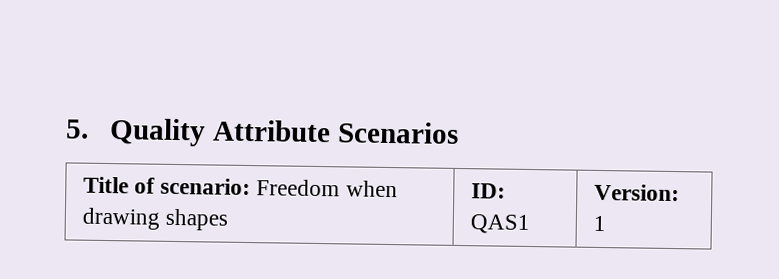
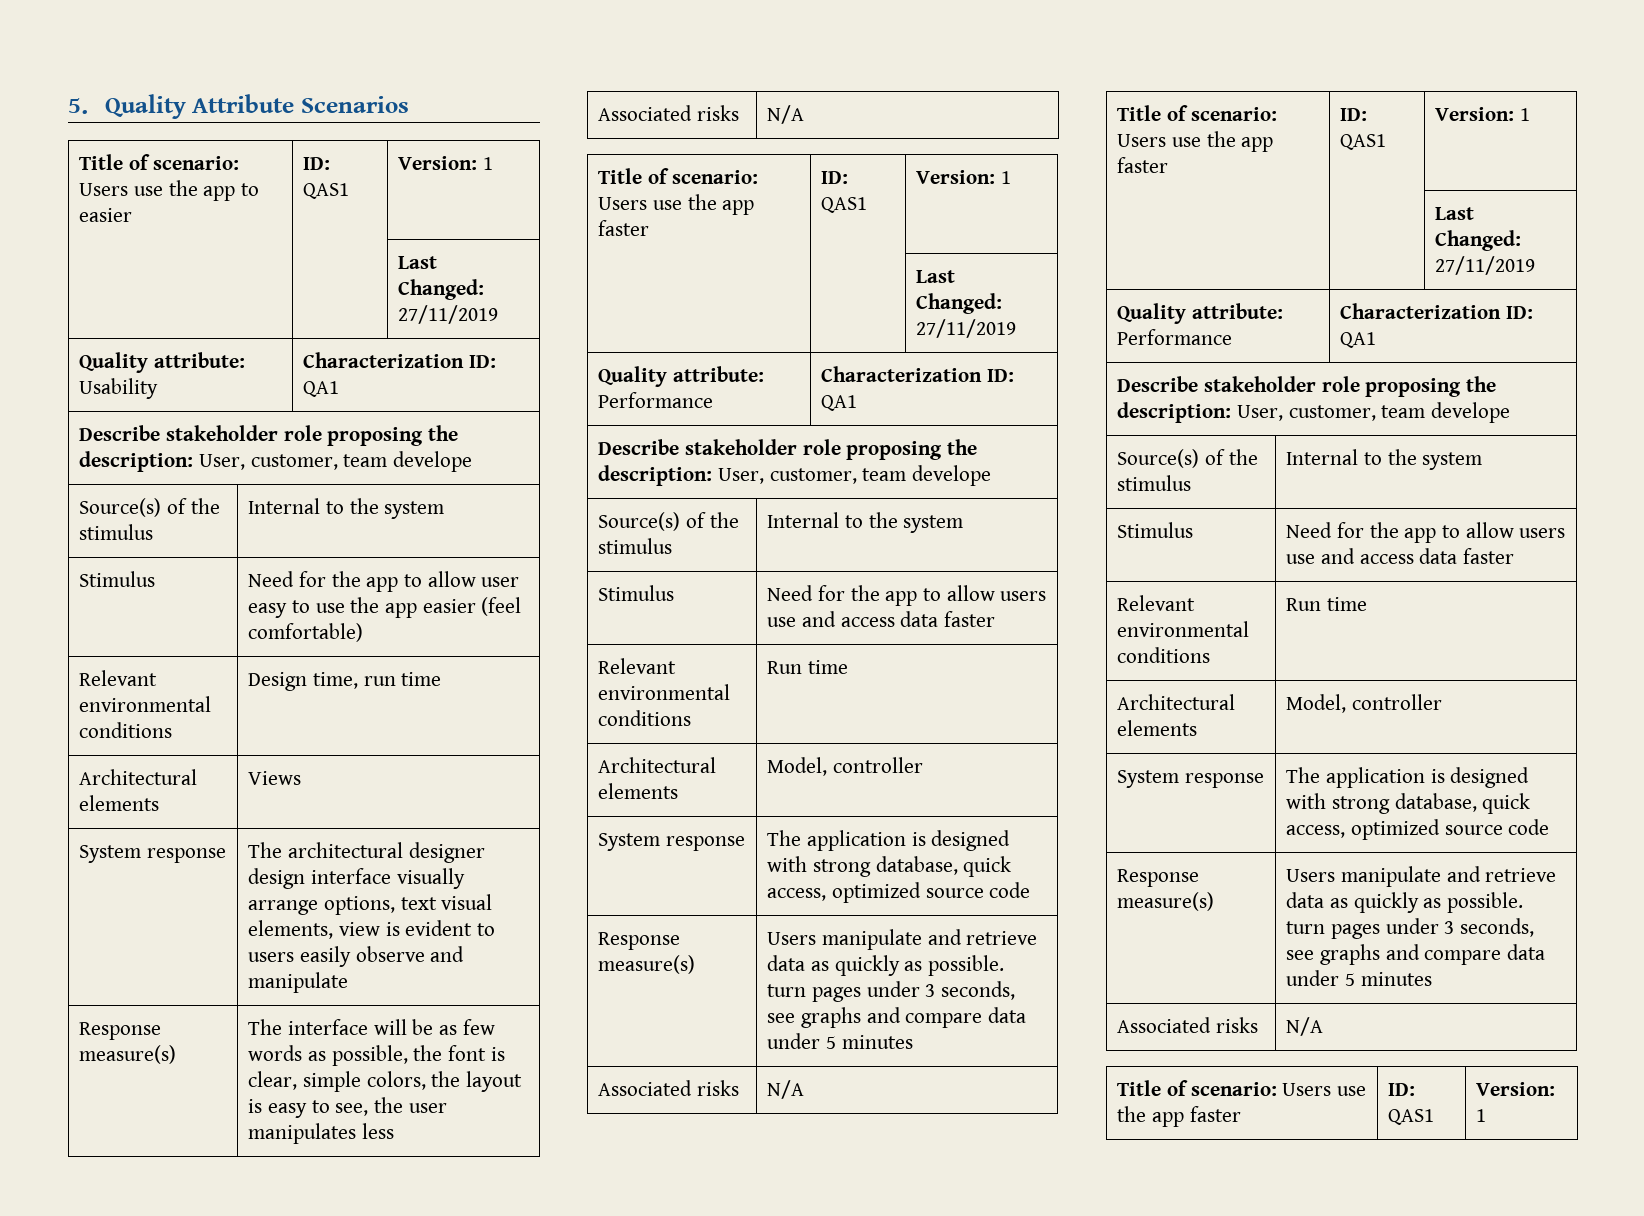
- Title of scenario: Freedom when drawing shapes | ID: QAS1 | Version: 1
+ Title of scenario: Users use the app to easier | ID: QAS1 | Version: 1
+ | | Last Changed: 27/11/2019
+ Quality attribute: Usability | Characterization ID: QA1
+ Describe stakeholder role proposing the description: User, customer, team develope
+ Source(s) of the stimulus | Internal to the system
+ Stimulus | Need for the app to allow user easy to use the app easier (feel comfortable)
+ Relevant environmental conditions | Design time, run time
+ Architectural elements | Views
+ System response | The architectural designer design interface visually arrange options, text visual elements, view is evident to users easily observe and manipulate
+ Response measure(s) | The interface will be as few words as possible, the font is clear, simple colors, the layout is easy to see, the user manipulates less
+ Associated risks | N/A
+ Title of scenario: Users use the app faster | ID: QAS1 | Version: 1
+ | | Last Changed: 27/11/2019
+ Quality attribute: Performance | Characterization ID: QA1
+ Describe stakeholder role proposing the description: User, customer, team develope
+ Source(s) of the stimulus | Internal to the system
+ Stimulus | Need for the app to allow users use and access data faster
+ Relevant environmental conditions | Run time
+ Architectural elements | Model, controller
+ System response | The application is designed with strong database, quick access, optimized source code
+ Response measure(s) | Users manipulate and retrieve data as quickly as possible. turn pages under 3 seconds, see graphs and compare data under 5 minutes
+ Associated risks | N/A
+ Title of scenario: Users use the app faster | ID: QAS1 | Version: 1
+ | | Last Changed: 27/11/2019
+ Quality attribute: Performance | Characterization ID: QA1
+ Describe stakeholder role proposing the description: User, customer, team develope
+ Source(s) of the stimulus | Internal to the system
+ Stimulus | Need for the app to allow users use and access data faster
+ Relevant environmental conditions | Run time
+ Architectural elements | Model, controller
+ System response | The application is designed with strong database, quick access, optimized source code
+ Response measure(s) | Users manipulate and retrieve data as quickly as possible. turn pages under 3 seconds, see graphs and compare data under 5 minutes
+ Associated risks | N/A
+ Title of scenario: Users use the app faster | ID: QAS1 | Version: 1

